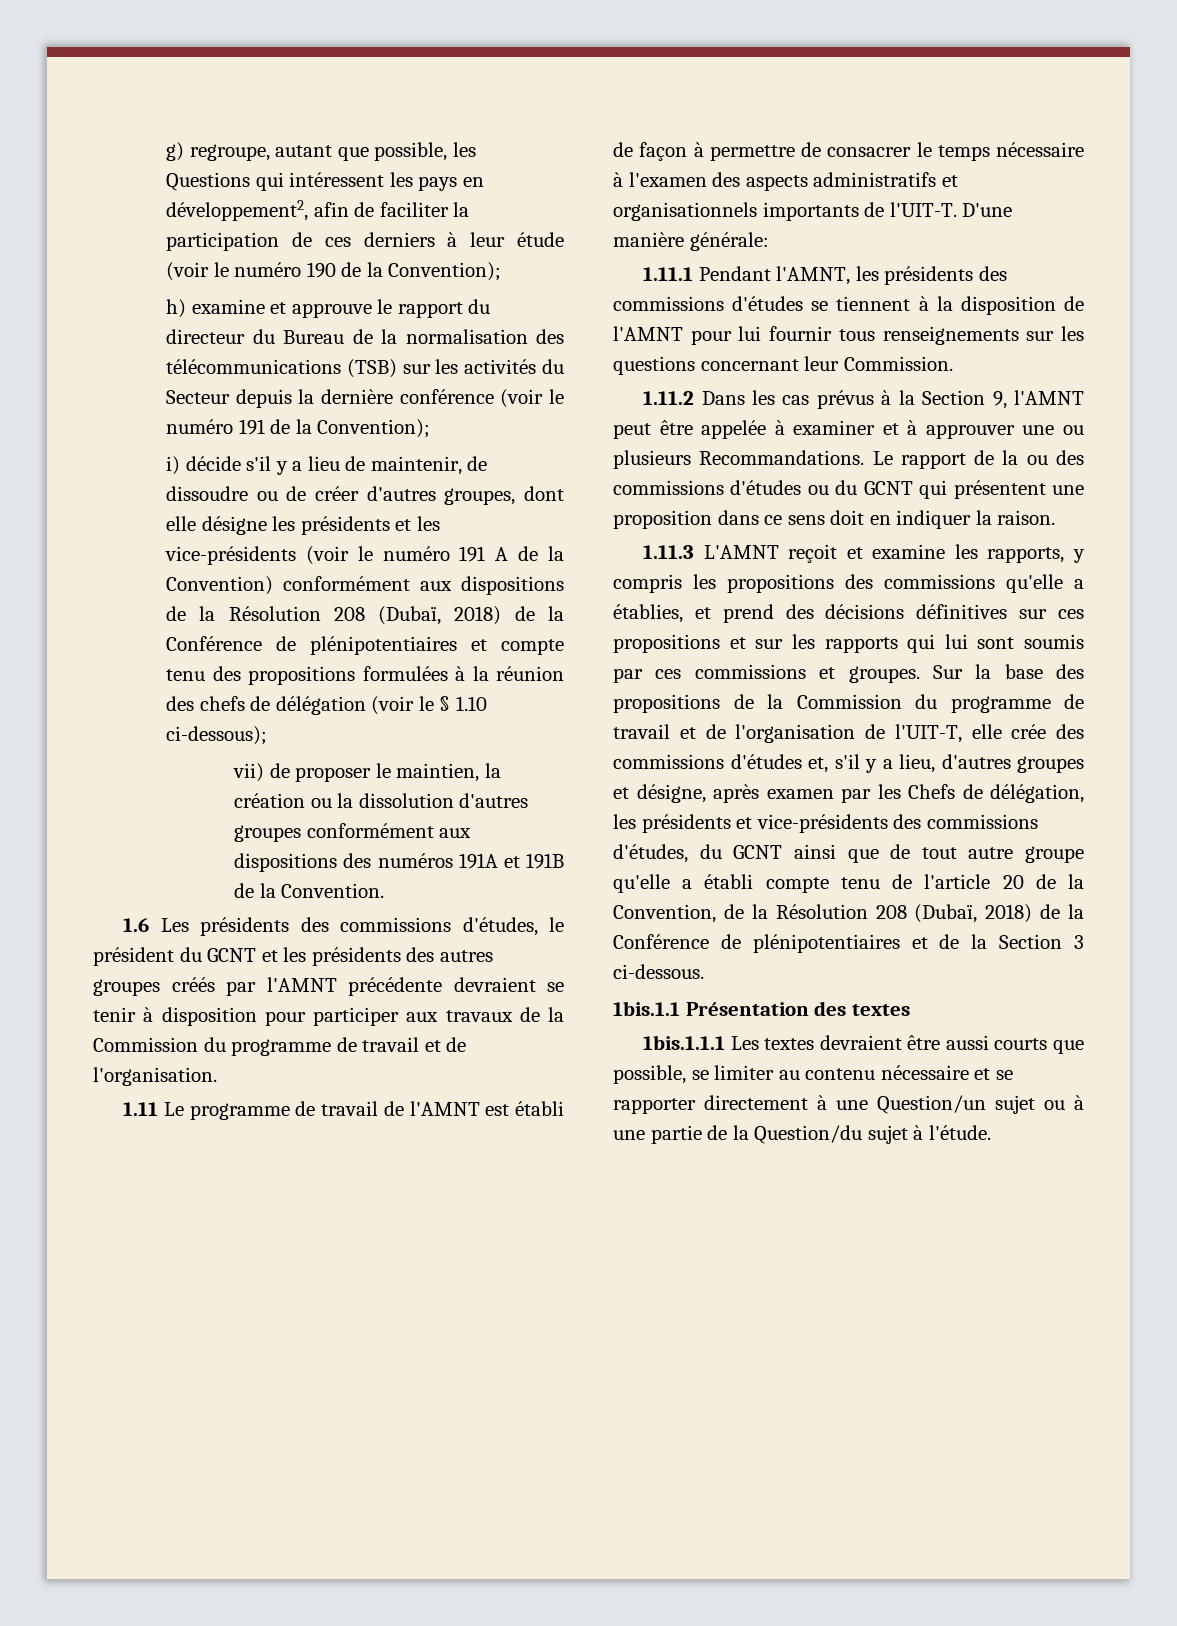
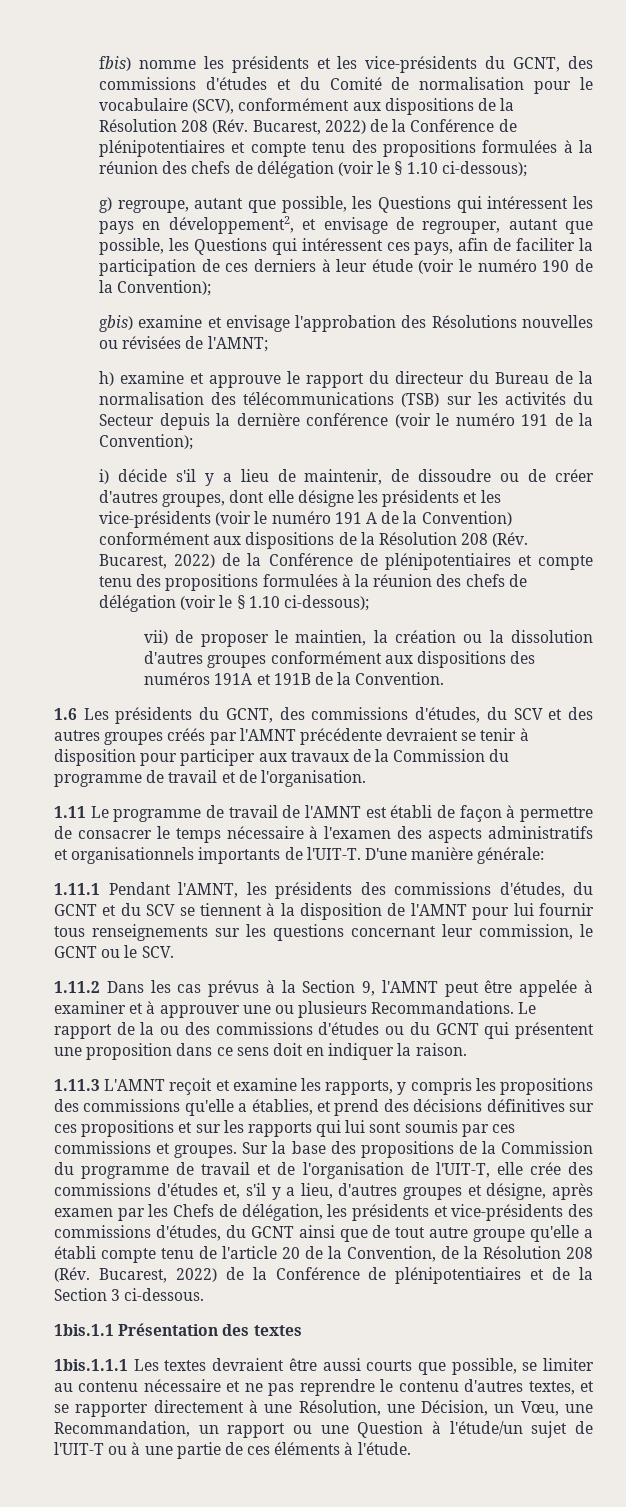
+ fbis) nomme les présidents et les vice-présidents du GCNT, des commissions d'études et du Comité de normalisation pour le vocabulaire (SCV), conformément aux dispositions de la Résolution 208 (Rév. Bucarest, 2022) de la Conférence de plénipotentiaires et compte tenu des propositions formulées à la réunion des chefs de délégation (voir le § 1.10 ci-dessous);
- g) regroupe, autant que possible, les Questions qui intéressent les pays en développement2, afin de faciliter la participation de ces derniers à leur étude (voir le numéro 190 de la Convention);
+ g) regroupe, autant que possible, les Questions qui intéressent les pays en développement2, et envisage de regrouper, autant que possible, les Questions qui intéressent ces pays, afin de faciliter la participation de ces derniers à leur étude (voir le numéro 190 de la Convention);
+ gbis) examine et envisage l'approbation des Résolutions nouvelles ou révisées de l'AMNT;
- i) décide s'il y a lieu de maintenir, de dissoudre ou de créer d'autres groupes, dont elle désigne les présidents et les vice-présidents (voir le numéro 191 A de la Convention) conformément aux dispositions de la Résolution 208 (Dubaï, 2018) de la Conférence de plénipotentiaires et compte tenu des propositions formulées à la réunion des chefs de délégation (voir le § 1.10 ci-dessous);
+ i) décide s'il y a lieu de maintenir, de dissoudre ou de créer d'autres groupes, dont elle désigne les présidents et les vice-présidents (voir le numéro 191 A de la Convention) conformément aux dispositions de la Résolution 208 (Rév. Bucarest, 2022) de la Conférence de plénipotentiaires et compte tenu des propositions formulées à la réunion des chefs de délégation (voir le § 1.10 ci-dessous);
- 1.6 Les présidents des commissions d'études, le président du GCNT et les présidents des autres groupes créés par l'AMNT précédente devraient se tenir à disposition pour participer aux travaux de la Commission du programme de travail et de l'organisation.
+ 1.6 Les présidents du GCNT, des commissions d'études, du SCV et des autres groupes créés par l'AMNT précédente devraient se tenir à disposition pour participer aux travaux de la Commission du programme de travail et de l'organisation.
- 1.11.1 Pendant l'AMNT, les présidents des commissions d'études se tiennent à la disposition de l'AMNT pour lui fournir tous renseignements sur les questions concernant leur Commission.
+ 1.11.1 Pendant l'AMNT, les présidents des commissions d'études, du GCNT et du SCV se tiennent à la disposition de l'AMNT pour lui fournir tous renseignements sur les questions concernant leur commission, le GCNT ou le SCV.
- Sur la base des propositions de la Commission du programme de travail et de l'organisation de l'UIT-T, elle crée des commissions d'études et, s'il y a lieu, d'autres groupes et désigne, après examen par les Chefs de délégation, les présidents et vice-présidents des commissions d'études, du GCNT ainsi que de tout autre groupe qu'elle a établi compte tenu de l'article 20 de la Convention, de la Résolution 208 (Dubaï, 2018) de la Conférence de plénipotentiaires et de la Section 3 ci-dessous.
+ Sur la base des propositions de la Commission du programme de travail et de l'organisation de l'UIT-T, elle crée des commissions d'études et, s'il y a lieu, d'autres groupes et désigne, après examen par les Chefs de délégation, les présidents et vice-présidents des commissions d'études, du GCNT ainsi que de tout autre groupe qu'elle a établi compte tenu de l'article 20 de la Convention, de la Résolution 208 (Rév. Bucarest, 2022) de la Conférence de plénipotentiaires et de la Section 3 ci-dessous.
- 1bis.1.1.1 Les textes devraient être aussi courts que possible, se limiter au contenu nécessaire et se rapporter directement à une Question/un sujet ou à une partie de la Question/du sujet à l'étude.
+ 1bis.1.1.1 Les textes devraient être aussi courts que possible, se limiter au contenu nécessaire et ne pas reprendre le contenu d'autres textes, et se rapporter directement à une Résolution, une Décision, un Vœu, une Recommandation, un rapport ou une Question à l'étude/un sujet de l'UIT-T ou à une partie de ces éléments à l'étude.

